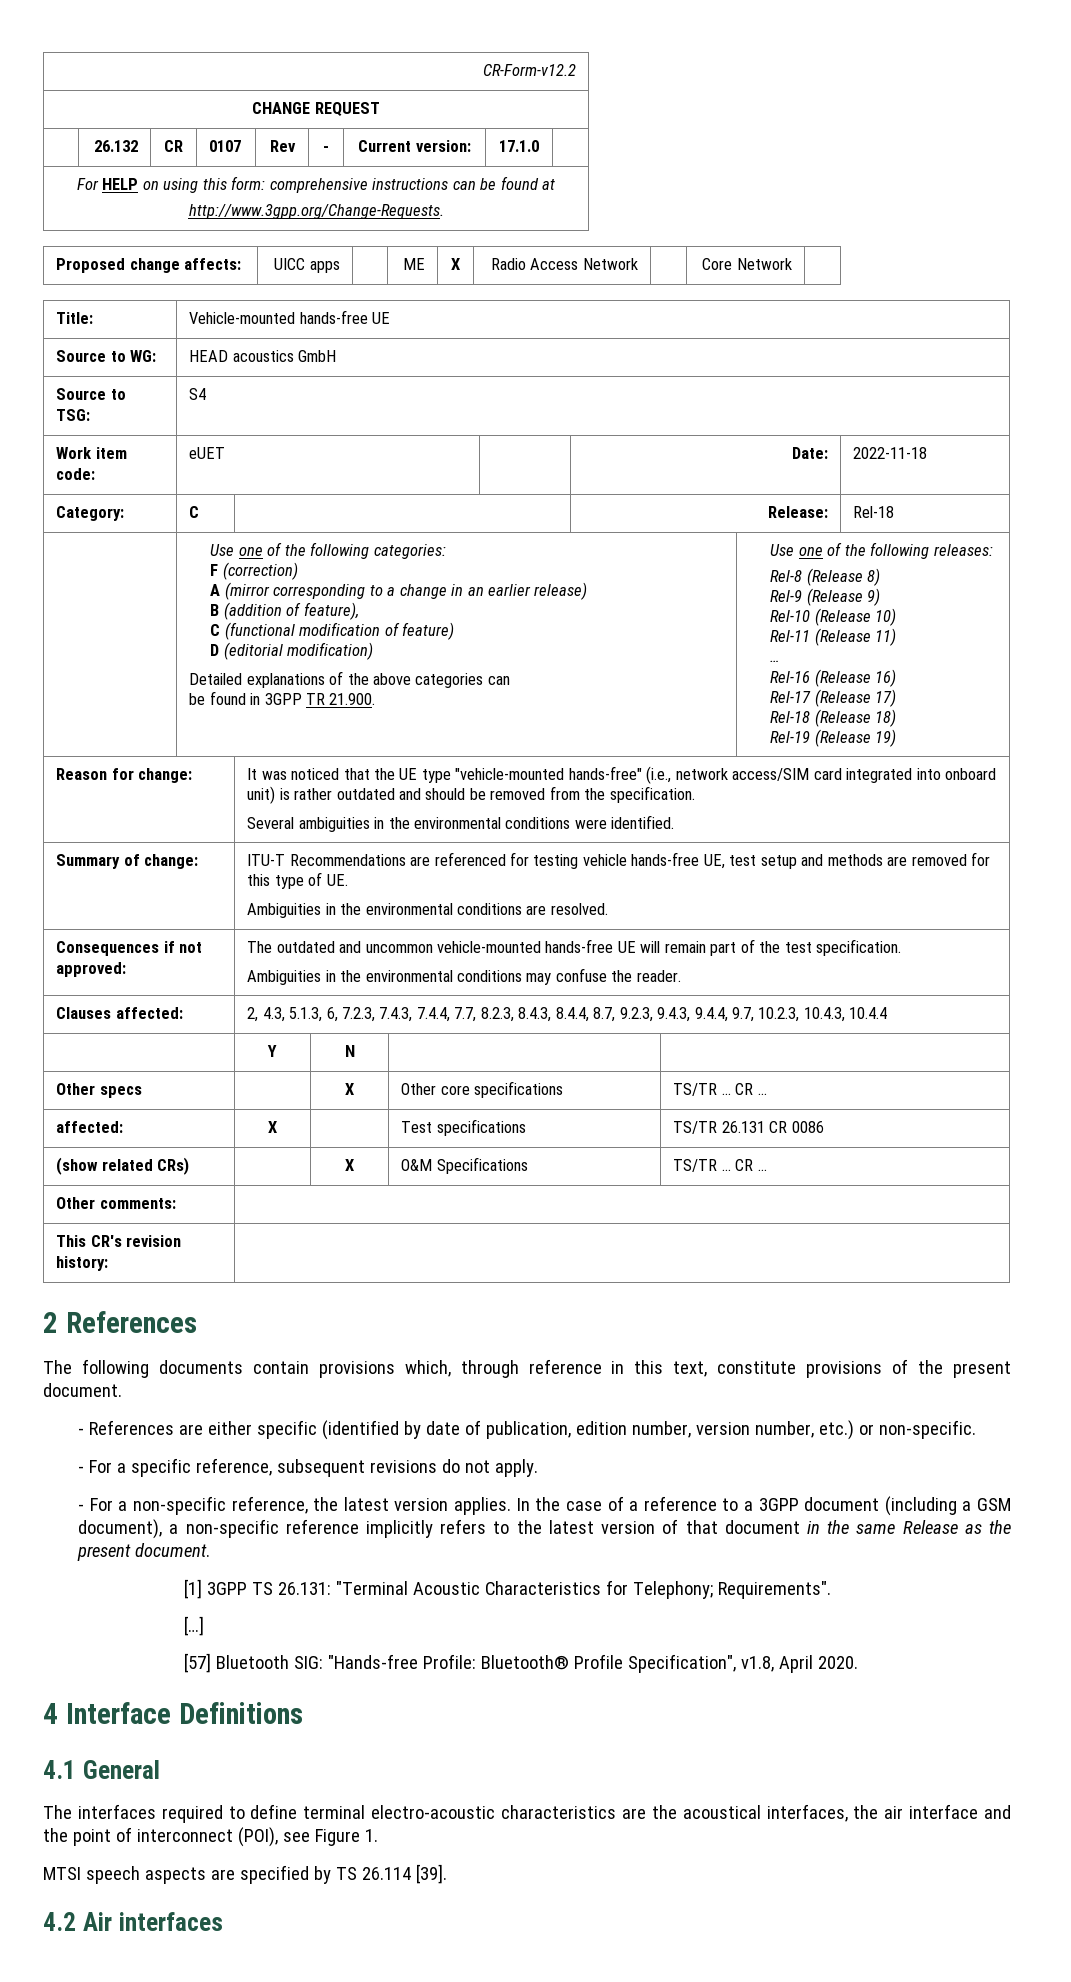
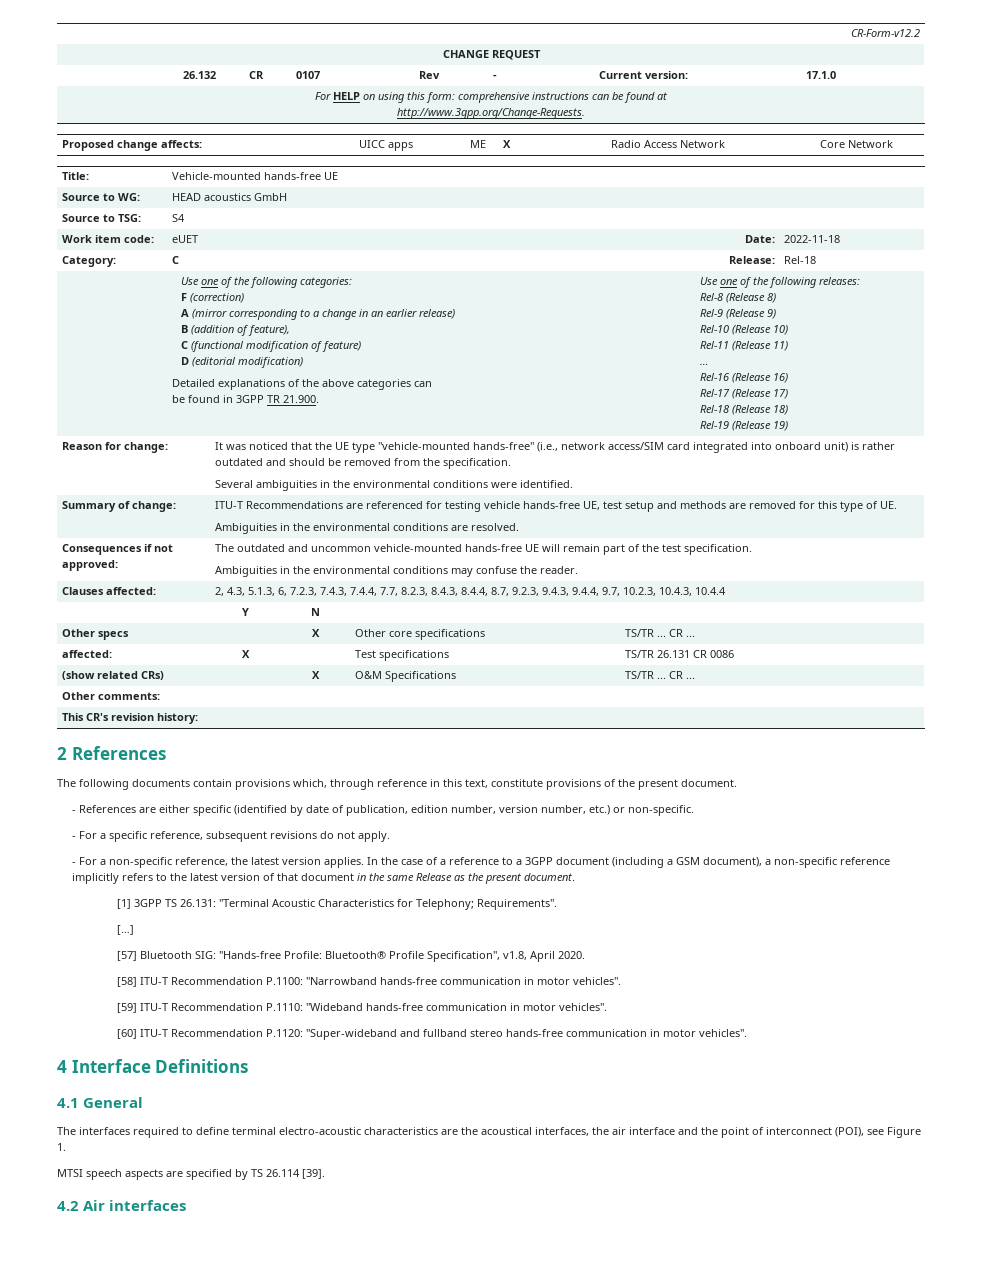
+ [58] ITU-T Recommendation P.1100: "Narrowband hands-free communication in motor vehicles".
+ [59] ITU-T Recommendation P.1110: "Wideband hands-free communication in motor vehicles".
+ [60] ITU-T Recommendation P.1120: "Super-wideband and fullband stereo hands-free communication in motor vehicles".

